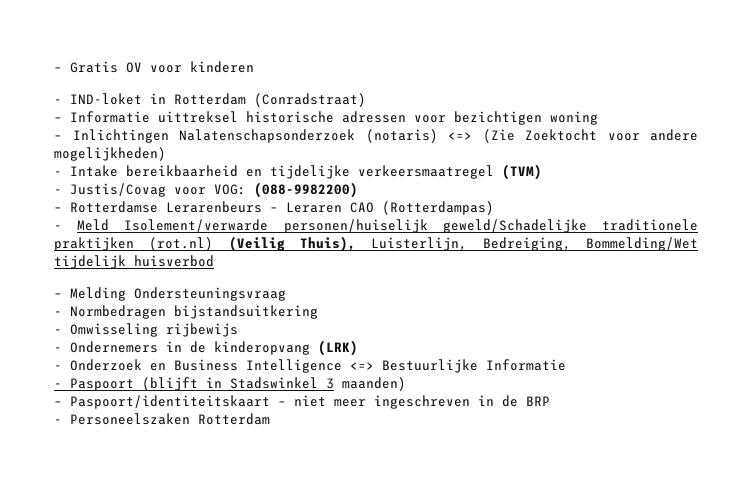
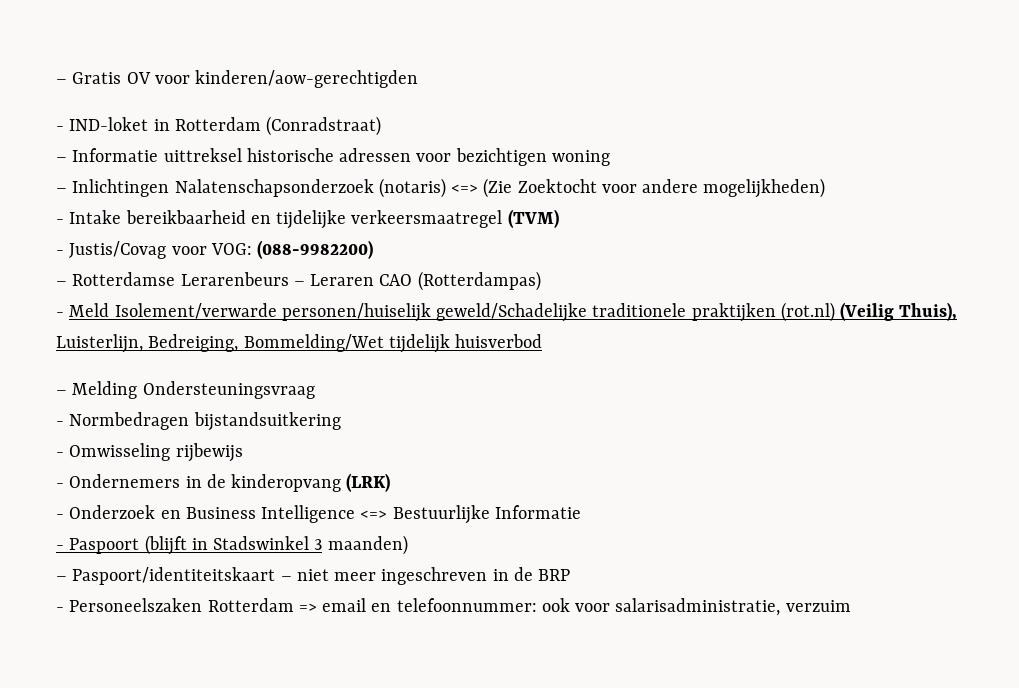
- – Gratis OV voor kinderen
+ – Gratis OV voor kinderen/aow-gerechtigden
- - Personeelszaken Rotterdam
+ - Personeelszaken Rotterdam => email en telefoonnummer: ook voor salarisadministratie, verzuim

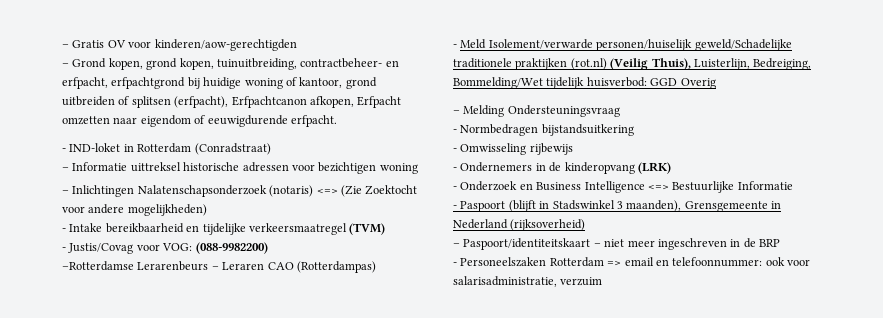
+ – Grond kopen, grond kopen, tuinuitbreiding, contractbeheer- en erfpacht, erfpachtgrond bij huidige woning of kantoor, grond uitbreiden of splitsen (erfpacht), Erfpachtcanon afkopen, Erfpacht omzetten naar eigendom of eeuwigdurende erfpacht.
- – Rotterdamse Lerarenbeurs – Leraren CAO (Rotterdampas)
+ –Rotterdamse Lerarenbeurs – Leraren CAO (Rotterdampas)
- - Meld Isolement/verwarde personen/huiselijk geweld/Schadelijke traditionele praktijken (rot.nl) (Veilig Thuis), Luisterlijn, Bedreiging, Bommelding/Wet tijdelijk huisverbod
+ - Meld Isolement/verwarde personen/huiselijk geweld/Schadelijke traditionele praktijken (rot.nl) (Veilig Thuis), Luisterlijn, Bedreiging, Bommelding/Wet tijdelijk huisverbod: GGD Overig
- - Paspoort (blijft in Stadswinkel 3 maanden)
+ - Paspoort (blijft in Stadswinkel 3 maanden), Grensgemeente in Nederland (rijksoverheid)

